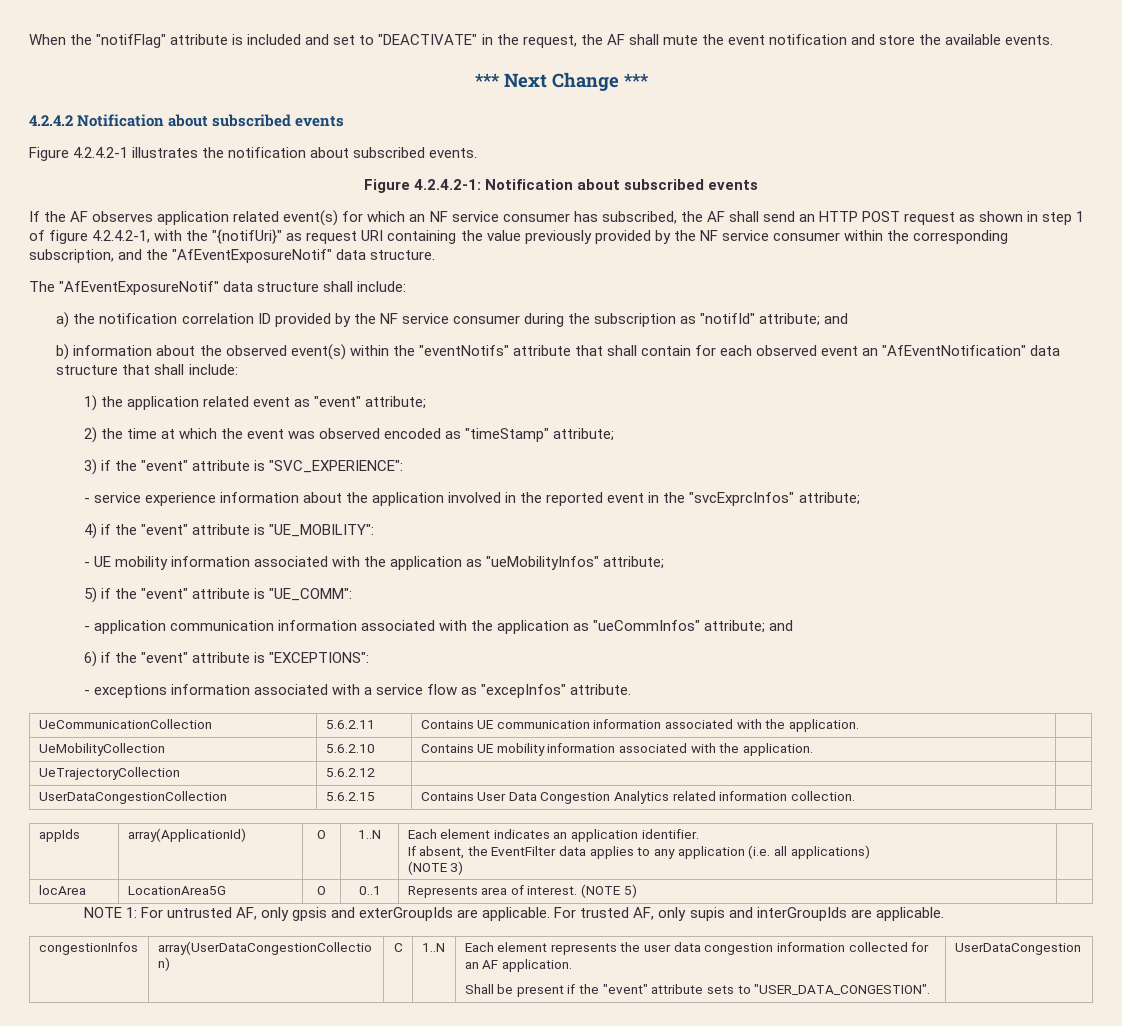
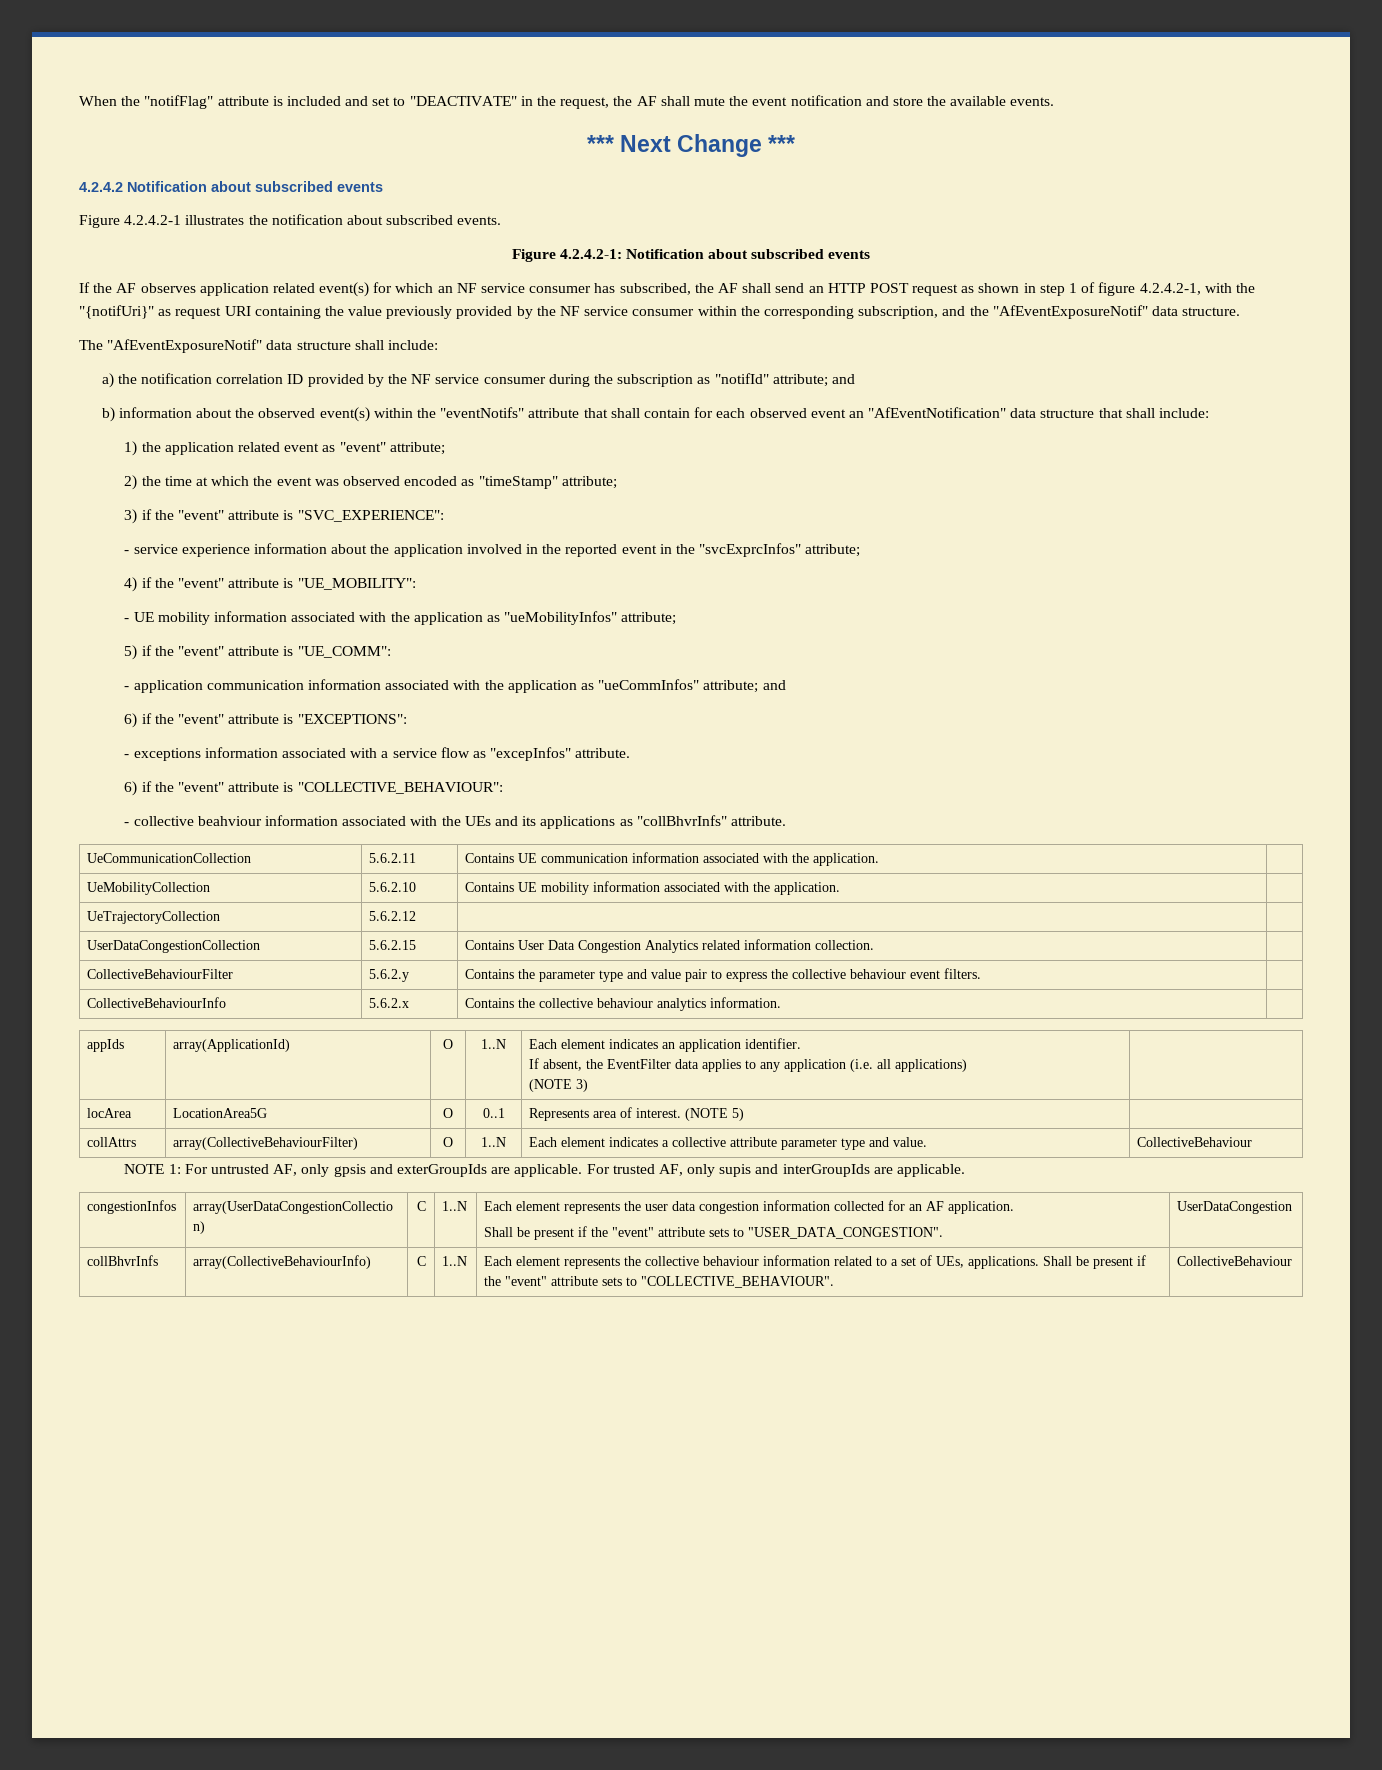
+ 6) if the "event" attribute is "COLLECTIVE_BEHAVIOUR":
+ - collective beahviour information associated with the UEs and its applications as "collBhvrInfs" attribute.
+ CollectiveBehaviourFilter | 5.6.2.y | Contains the parameter type and value pair to express the collective behaviour event filters. |
+ CollectiveBehaviourInfo | 5.6.2.x | Contains the collective behaviour analytics information. |
+ collAttrs | array(CollectiveBehaviourFilter) | O | 1..N | Each element indicates a collective attribute parameter type and value. | CollectiveBehaviour
+ collBhvrInfs | array(CollectiveBehaviourInfo) | C | 1..N | Each element represents the collective behaviour information related to a set of UEs, applications. Shall be present if the "event" attribute sets to "COLLECTIVE_BEHAVIOUR". | CollectiveBehaviour

